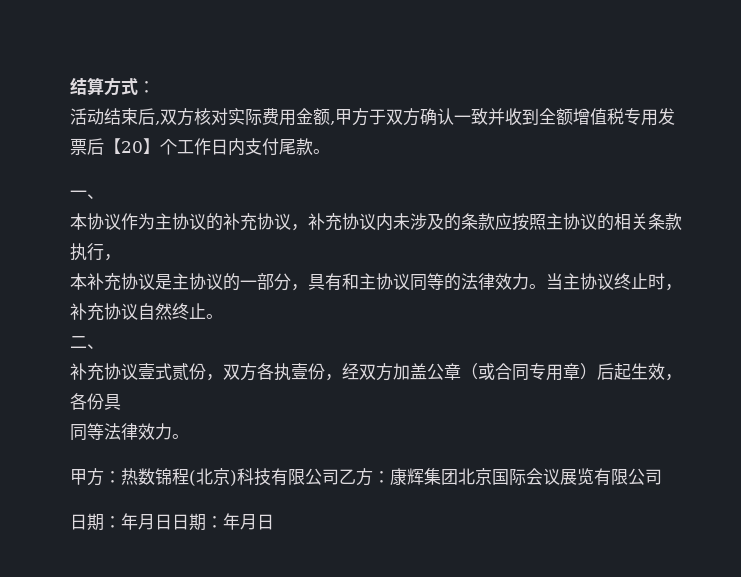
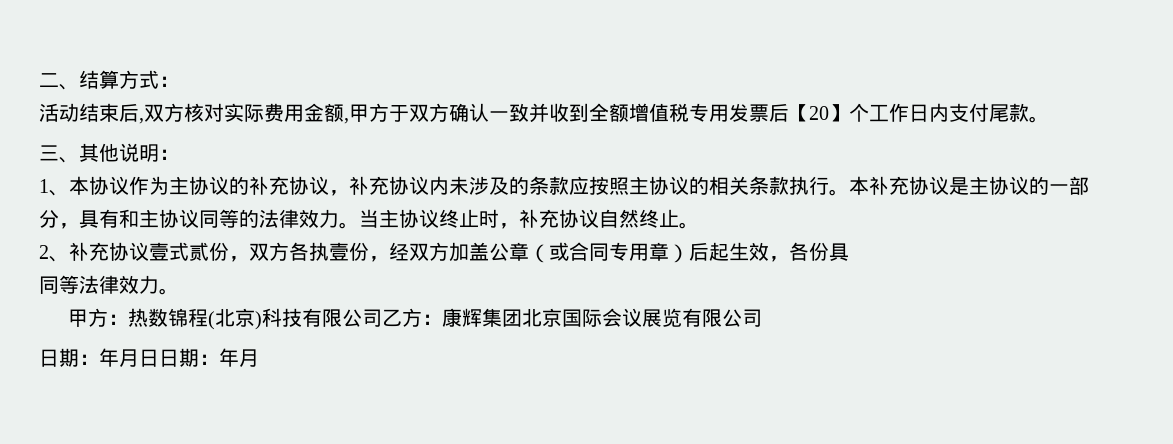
- 结算方式：
+ 二、结算方式：
- 一、
- 本协议作为主协议的补充协议，补充协议内未涉及的条款应按照主协议的相关条款执行，
- 本补充协议是主协议的一部分，具有和主协议同等的法律效力。
+ 三、其他说明：
+ 1、本协议作为主协议的补充协议，补充协议内未涉及的条款应按照主协议的相关条款执行。本补充协议是主协议的一部分，具有和主协议同等的法律效力。
- 二、
- 补充协议壹式贰份，双方各执壹份，经双方加盖公章（或合同专用章）后起生效，各份具
+ 2、补充协议壹式贰份，双方各执壹份，经双方加盖公章（或合同专用章）后起生效，各份具
- 日期：年月日日期：年月日
+ 日期：年月日日期：年月

